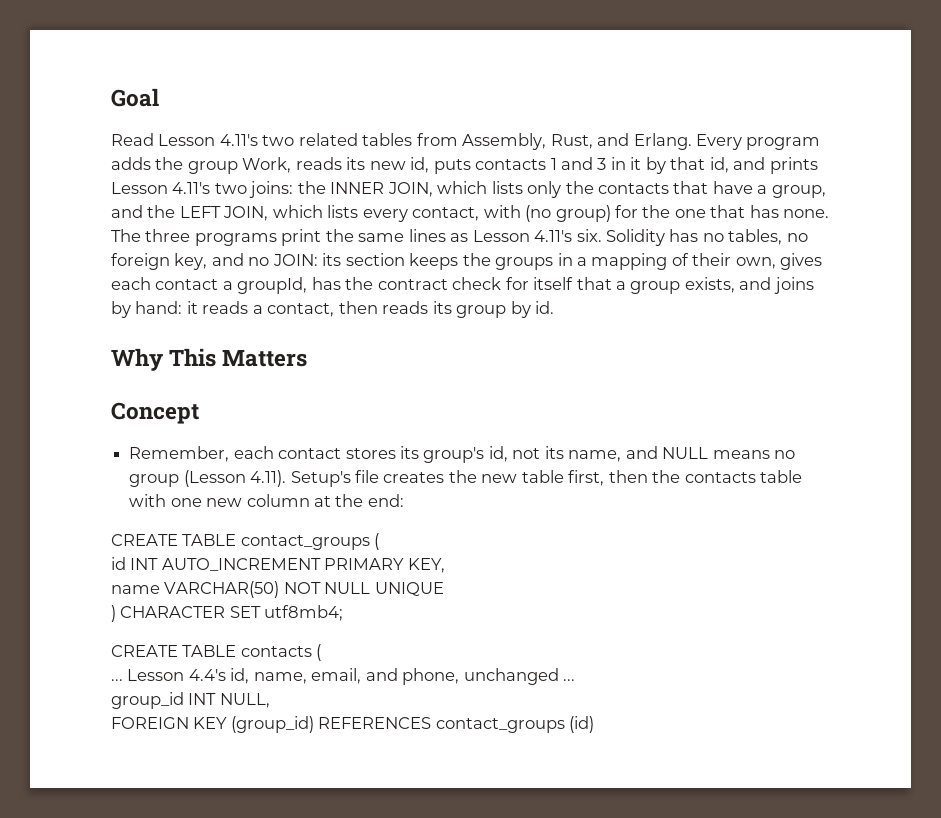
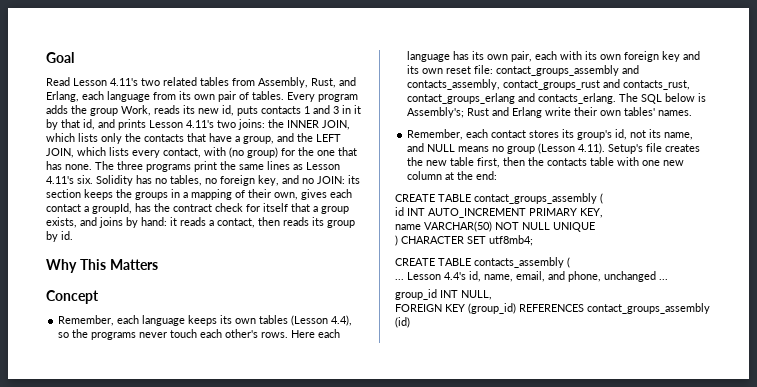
- Read Lesson 4.11's two related tables from Assembly, Rust, and Erlang.
+ Read Lesson 4.11's two related tables from Assembly, Rust, and Erlang, each language from its own pair of tables.
+ Remember, each language keeps its own tables (Lesson 4.4), so the programs never touch each other's rows. Here each language has its own pair, each with its own foreign key and its own reset file: contact_groups_assembly and contacts_assembly, contact_groups_rust and contacts_rust, contact_groups_erlang and contacts_erlang. The SQL below is Assembly's; Rust and Erlang write their own tables' names.
- CREATE TABLE contact_groups (
+ CREATE TABLE contact_groups_assembly (
- CREATE TABLE contacts (
+ CREATE TABLE contacts_assembly (
- FOREIGN KEY (group_id) REFERENCES contact_groups (id)
+ FOREIGN KEY (group_id) REFERENCES contact_groups_assembly (id)

